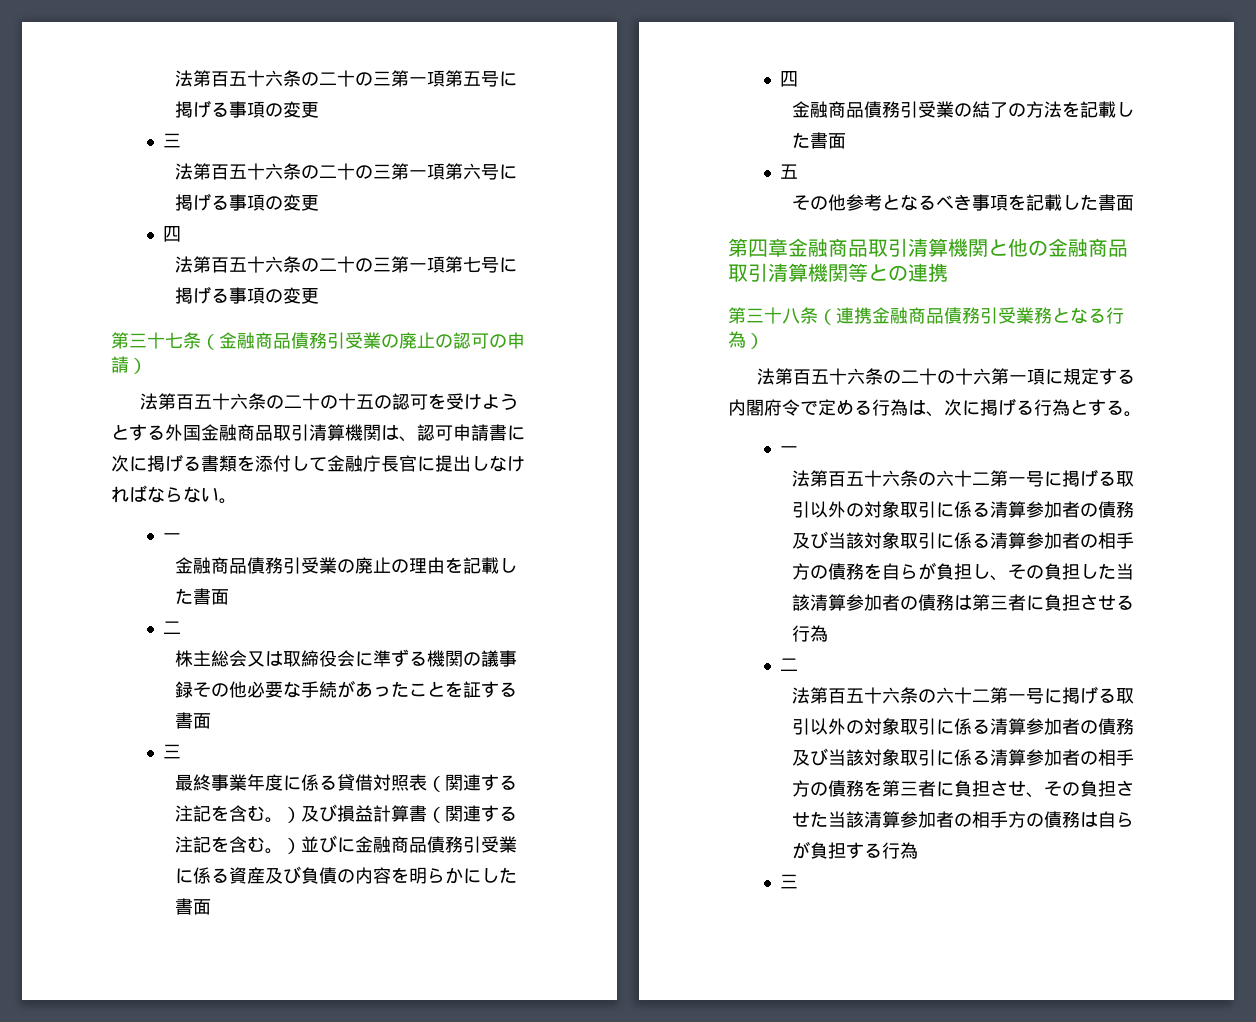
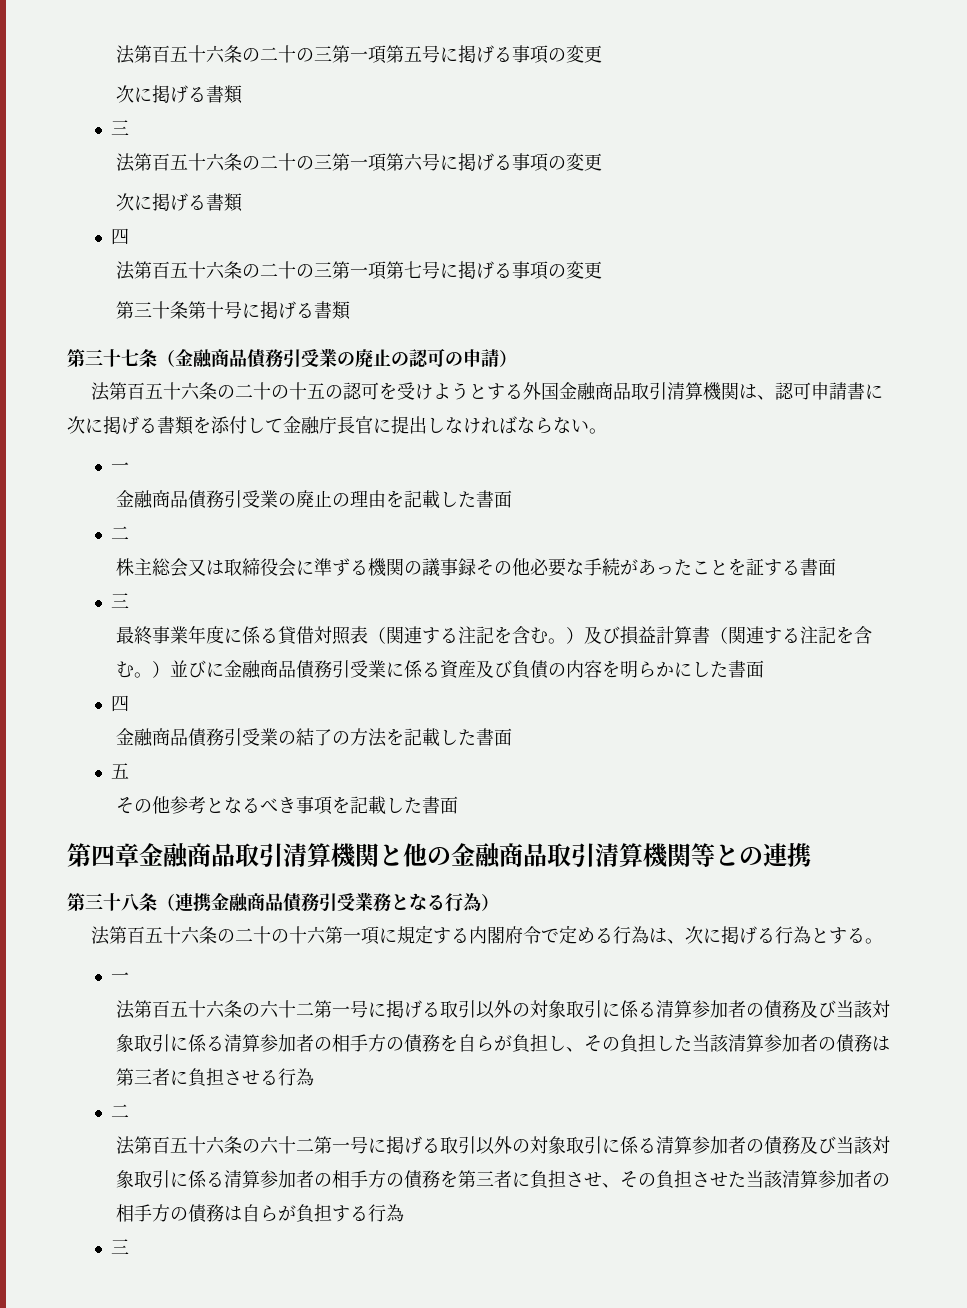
  法第百五十六条の二十の三第一項第五号に掲げる事項の変更
+ 次に掲げる書類
  法第百五十六条の二十の三第一項第六号に掲げる事項の変更
+ 次に掲げる書類
+ 第三十条第十号に掲げる書類

